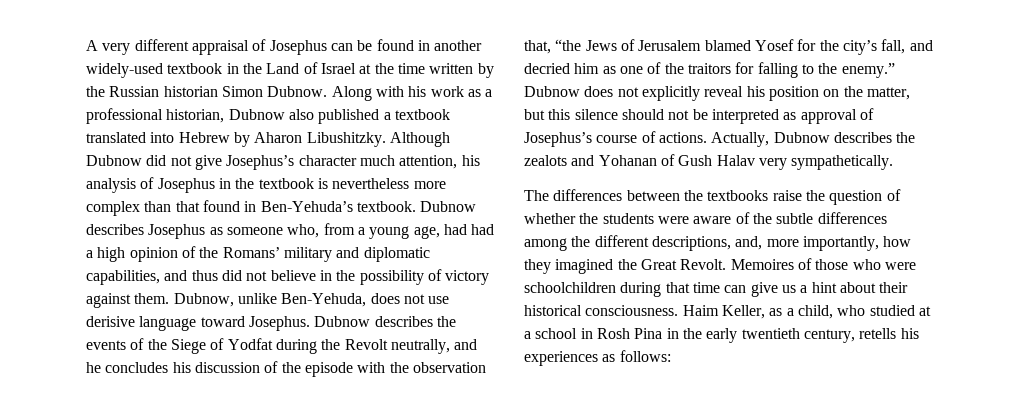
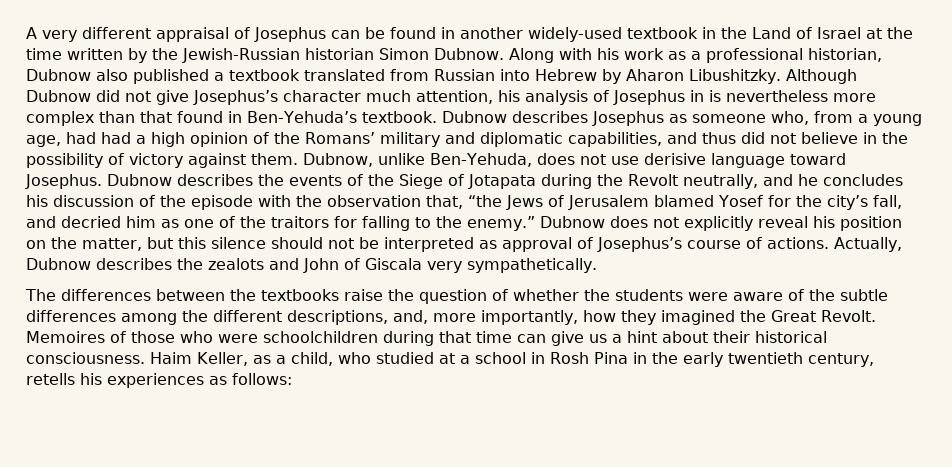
- A very different appraisal of Josephus can be found in another widely-used textbook in the Land of Israel at the time written by the Russian historian Simon Dubnow.
+ A very different appraisal of Josephus can be found in another widely-used textbook in the Land of Israel at the time written by the Jewish-Russian historian Simon Dubnow.
- Along with his work as a professional historian, Dubnow also published a textbook translated into Hebrew by Aharon Libushitzky.
+ Along with his work as a professional historian, Dubnow also published a textbook translated from Russian into Hebrew by Aharon Libushitzky.
- Although Dubnow did not give Josephus’s character much attention, his analysis of Josephus in the textbook is nevertheless more complex than that found in Ben-Yehuda’s textbook.
+ Although Dubnow did not give Josephus’s character much attention, his analysis of Josephus in is nevertheless more complex than that found in Ben-Yehuda’s textbook.
- Dubnow describes the events of the Siege of Yodfat during the Revolt neutrally, and he concludes his discussion of the episode with the observation that, “the Jews of Jerusalem blamed Yosef for the city’s fall, and decried him as one of the traitors for falling to the enemy.”
+ Dubnow describes the events of the Siege of Jotapata during the Revolt neutrally, and he concludes his discussion of the episode with the observation that, “the Jews of Jerusalem blamed Yosef for the city’s fall, and decried him as one of the traitors for falling to the enemy.”
- Actually, Dubnow describes the zealots and Yohanan of Gush Halav very sympathetically.
+ Actually, Dubnow describes the zealots and John of Giscala very sympathetically.

